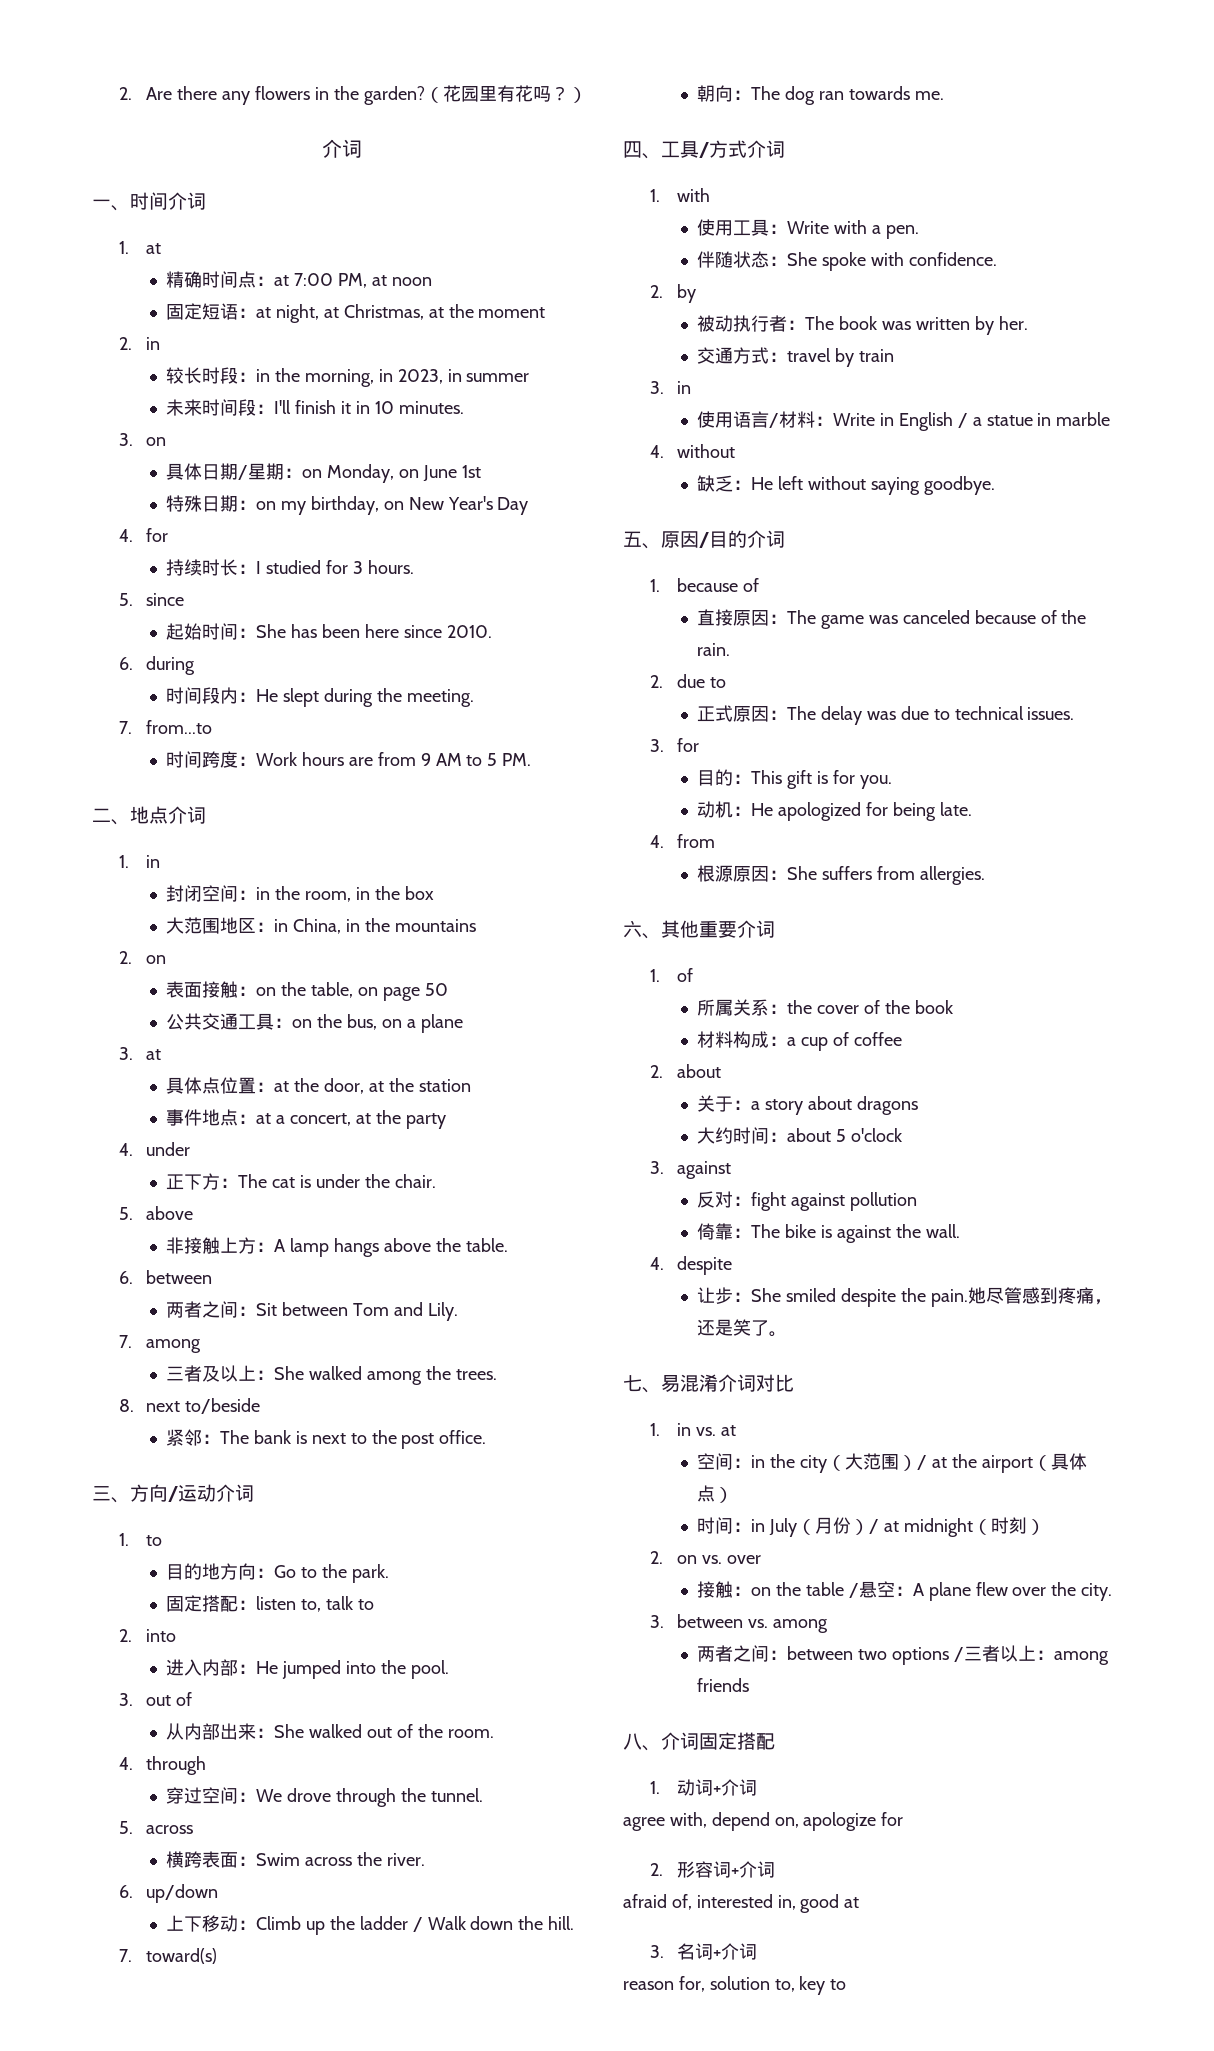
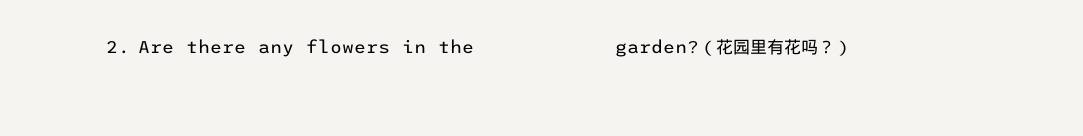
  （花园里有花吗？）
- 介词
- 一、时间介词
- 1. at
- 精确时间点：at 7:00 PM, at noon
- 固定短语：at night, at Christmas, at the moment
- 2. in
- 较长时段：in the morning, in 2023, in summer
- 未来时间段：I'll finish it in 10 minutes.
- 3. on
- 具体日期/星期：on Monday, on June 1st
- 特殊日期：on my birthday, on New Year's Day
- 4. for
- 持续时长：I studied for 3 hours.
- 5. since
- 起始时间：She has been here since 2010.
- 6. during
- 时间段内：He slept during the meeting.
- 7. from...to
- 时间跨度：Work hours are from 9 AM to 5 PM.
- 二、地点介词
- 1. in
- 封闭空间：in the room, in the box
- 大范围地区：in China, in the mountains
- 2. on
- 表面接触：on the table, on page 50
- 公共交通工具：on the bus, on a plane
- 3. at
- 具体点位置：at the door, at the station
- 事件地点：at a concert, at the party
- 4. under
- 正下方：The cat is under the chair.
- 5. above
- 非接触上方：A lamp hangs above the table.
- 6. between
- 两者之间：Sit between Tom and Lily.
- 7. among
- 三者及以上：She walked among the trees.
- 8. next to/beside
- 紧邻：The bank is next to the post office.
- 三、方向/运动介词
- 1. to
- 目的地方向：Go to the park.
- 固定搭配：listen to, talk to
- 2. into
- 进入内部：He jumped into the pool.
- 3. out of
- 从内部出来：She walked out of the room.
- 4. through
- 穿过空间：We drove through the tunnel.
- 5. across
- 横跨表面：Swim across the river.
- 6. up/down
- 上下移动：Climb up the ladder / Walk down the hill.
- 7. toward(s)
- 朝向：The dog ran towards me.
- 四、工具/方式介词
- 1. with
- 使用工具：Write with a pen.
- 伴随状态：She spoke with confidence.
- 2. by
- 被动执行者：The book was written by her.
- 交通方式：travel by train
- 3. in
- 使用语言/材料：Write in English / a statue in marble
- 4. without
- 缺乏：He left without saying goodbye.
- 五、原因/目的介词
- 1. because of
- 直接原因：The game was canceled because of the rain.
- 2. due to
- 正式原因：The delay was due to technical issues.
- 3. for
- 目的：This gift is for you.
- 动机：He apologized for being late.
- 4. from
- 根源原因：She suffers from allergies.
- 六、其他重要介词
- 1. of
- 所属关系：the cover of the book
- 材料构成：a cup of coffee
- 2. about
- 关于：a story about dragons
- 大约时间：about 5 o'clock
- 3. against
- 反对：fight against pollution
- 倚靠：The bike is against the wall.
- 4. despite
- 让步：She smiled despite the pain.她尽管感到疼痛，还是笑了。
- 七、易混淆介词对比
- 1. in vs. at
- 空间：in the city（大范围）/ at the airport（具体点）
- 时间：in July（月份）/ at midnight（时刻）
- 2. on vs. over
- 接触：on the table /悬空：A plane flew over the city.
- 3. between vs. among
- 两者之间：between two options /三者以上：among friends
- 八、介词固定搭配
- 1.动词+介词
- agree with, depend on, apologize for
- 2.形容词+介词
- afraid of, interested in, good at
- 3.名词+介词
- reason for, solution to, key to

